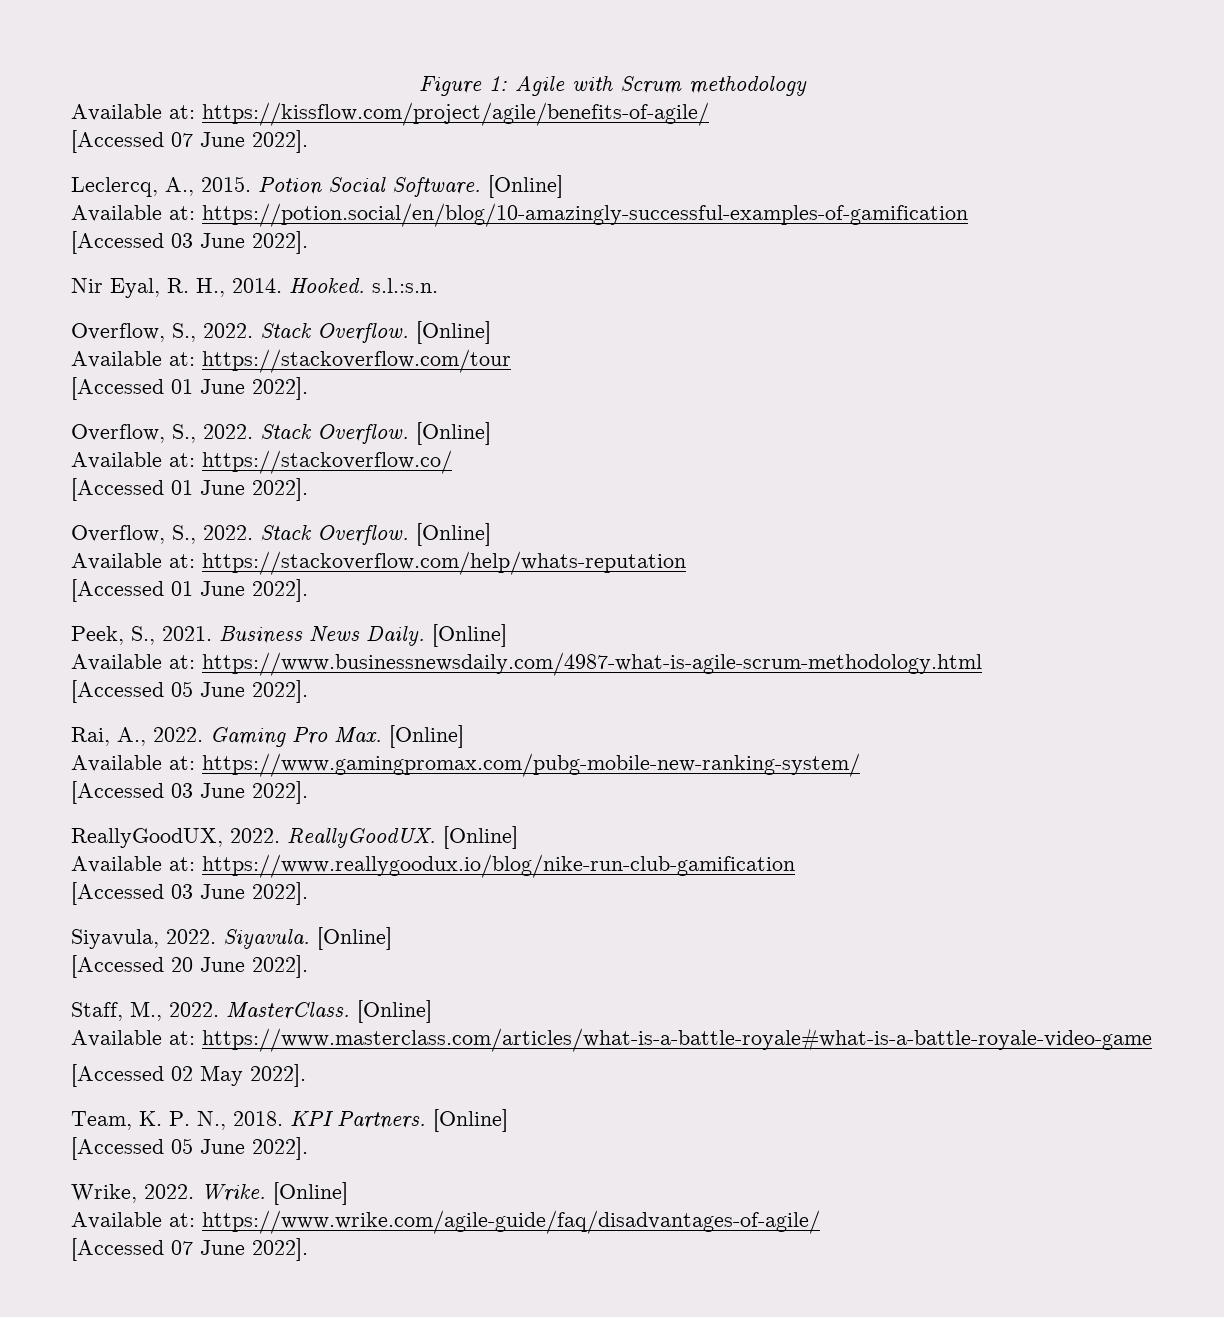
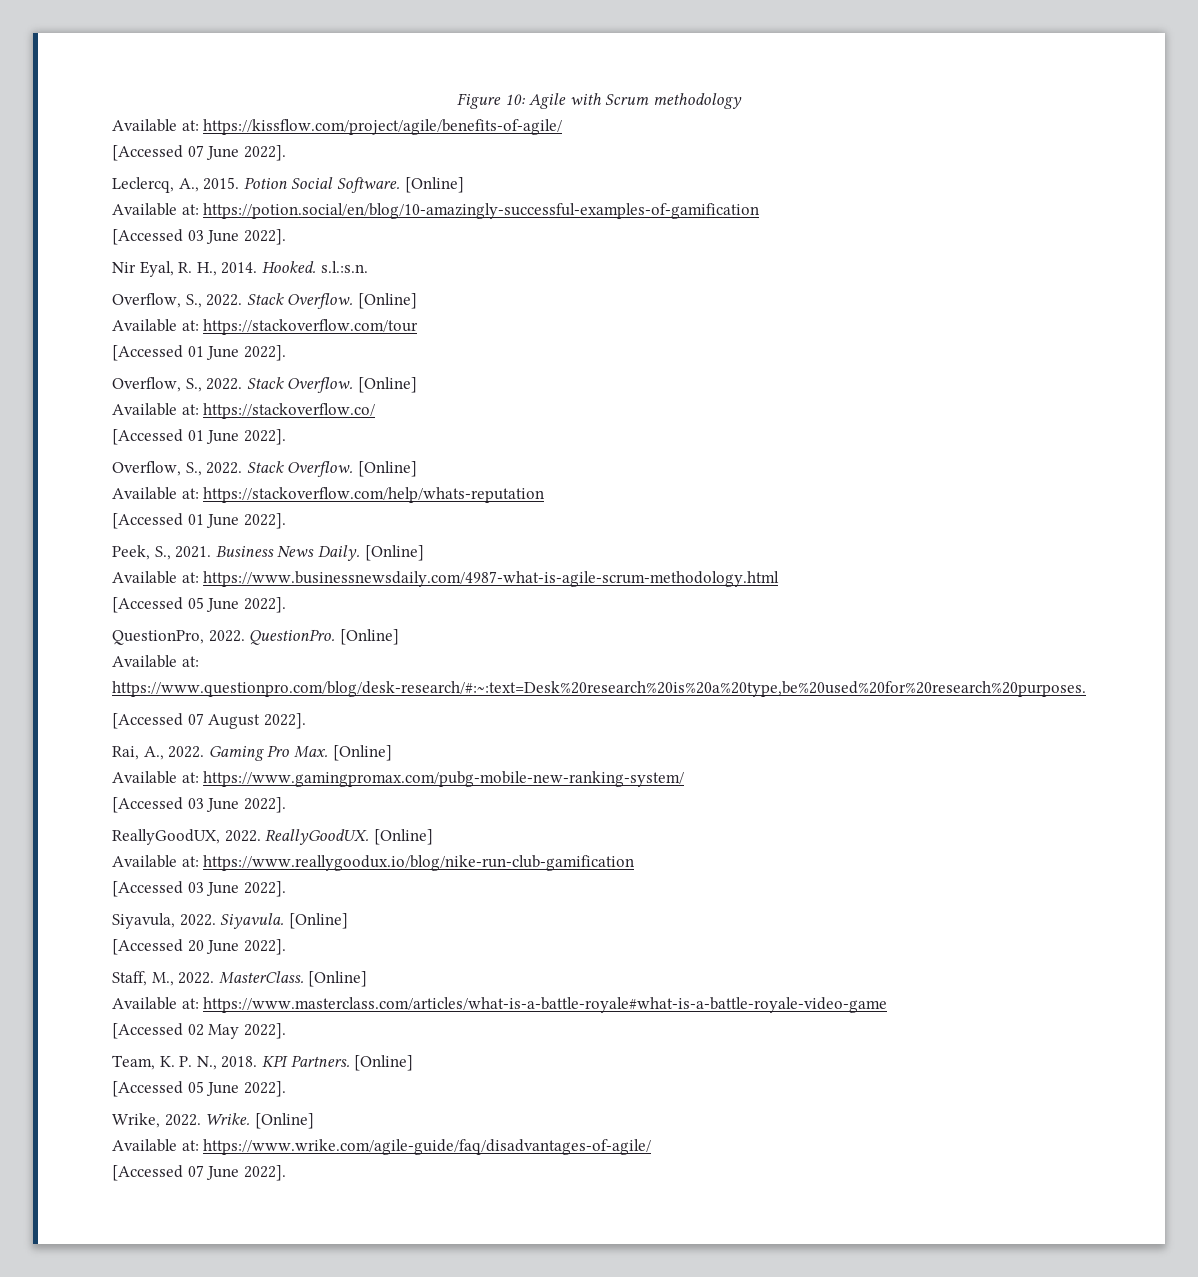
- Figure 1: Agile with Scrum methodology
+ Figure 10: Agile with Scrum methodology
+ QuestionPro, 2022. QuestionPro. [Online]
+ Available at: https://www.questionpro.com/blog/desk-research/#:~:text=Desk%20research%20is%20a%20type,be%20used%20for%20research%20purposes.
+ [Accessed 07 August 2022].

